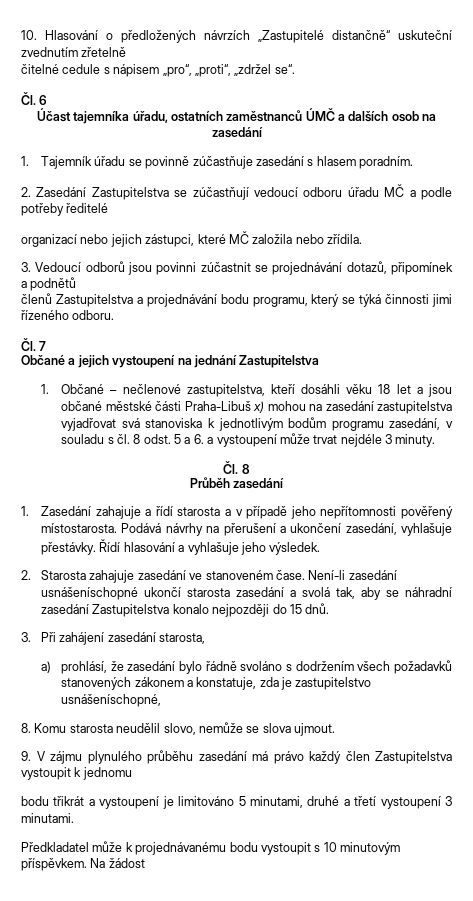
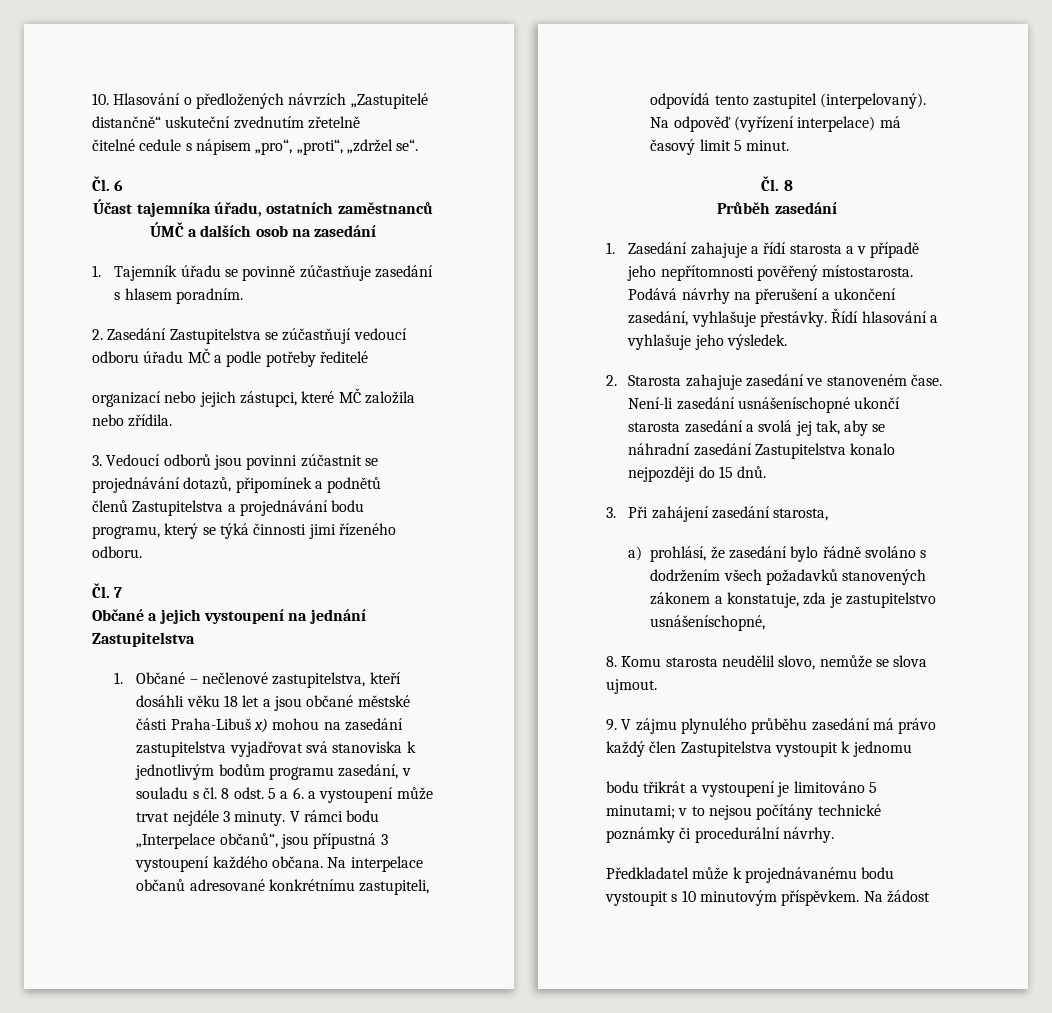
+ V rámci bodu „Interpelace občanů“, jsou přípustná 3 vystoupení každého občana. Na interpelace občanů adresované konkrétnímu zastupiteli, odpovídá tento zastupitel (interpelovaný). Na odpověď (vyřízení interpelace) má časový limit 5 minut.
- Není-li zasedání usnášeníschopné ukončí starosta zasedání a svolá tak, aby se náhradní zasedání Zastupitelstva konalo nejpozději do 15 dnů.
+ Není-li zasedání usnášeníschopné ukončí starosta zasedání a svolá jej tak, aby se náhradní zasedání Zastupitelstva konalo nejpozději do 15 dnů.
- bodu třikrát a vystoupení je limitováno 5 minutami, druhé a třetí vystoupení 3 minutami.
+ bodu třikrát a vystoupení je limitováno 5 minutami; v to nejsou počítány technické poznámky či procedurální návrhy.

